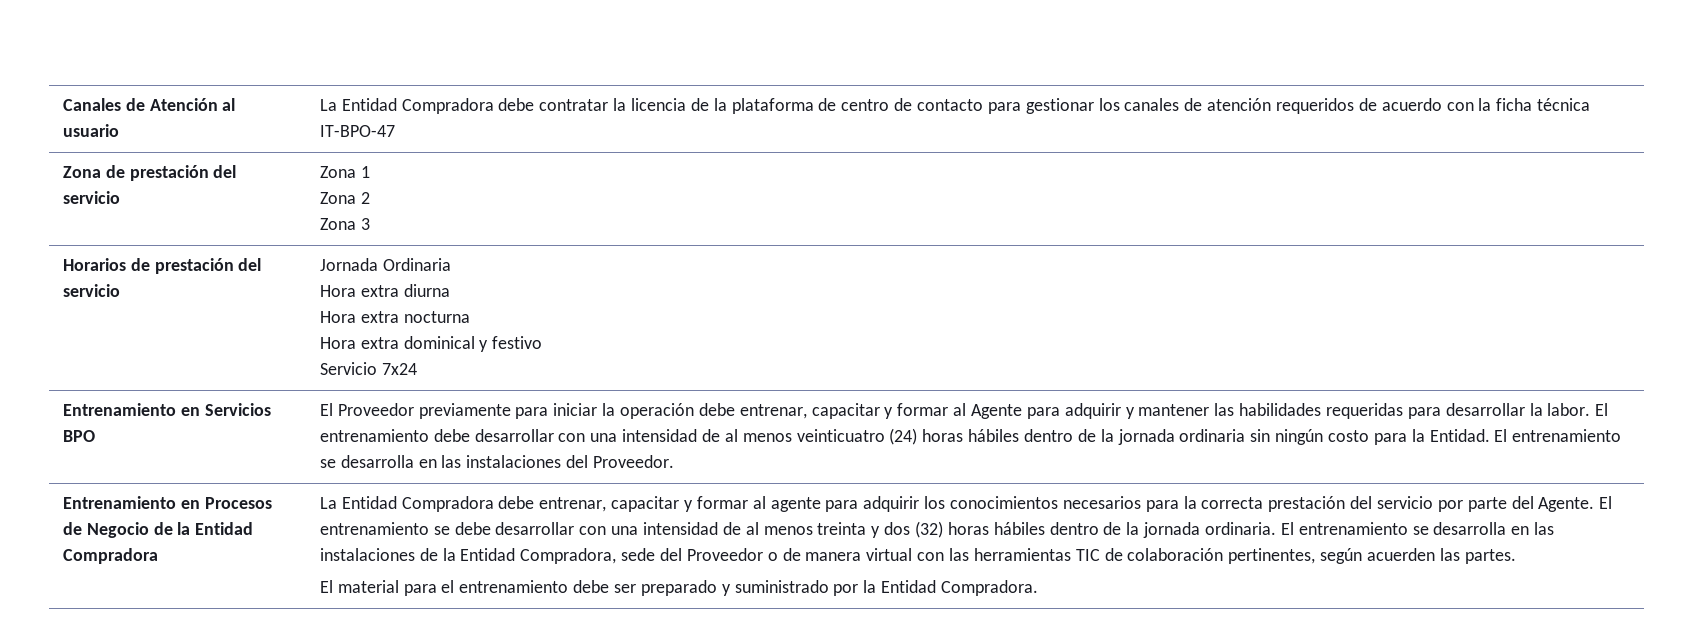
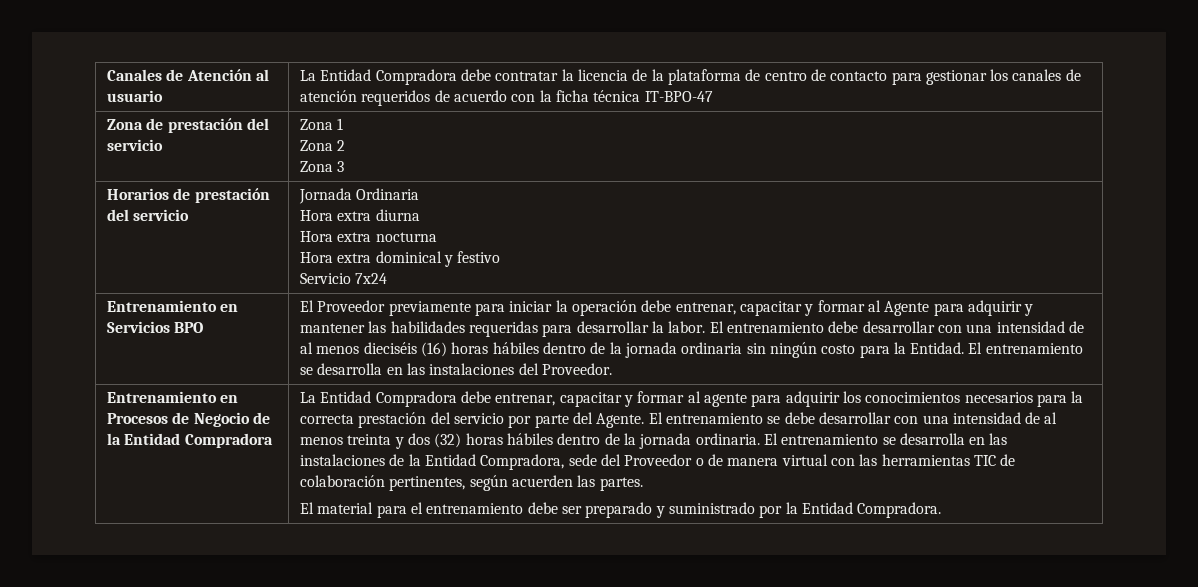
- El entrenamiento debe desarrollar con una intensidad de al menos veinticuatro (24) horas hábiles dentro de la jornada ordinaria sin ningún costo para la Entidad.
+ El entrenamiento debe desarrollar con una intensidad de al menos dieciséis (16) horas hábiles dentro de la jornada ordinaria sin ningún costo para la Entidad.

